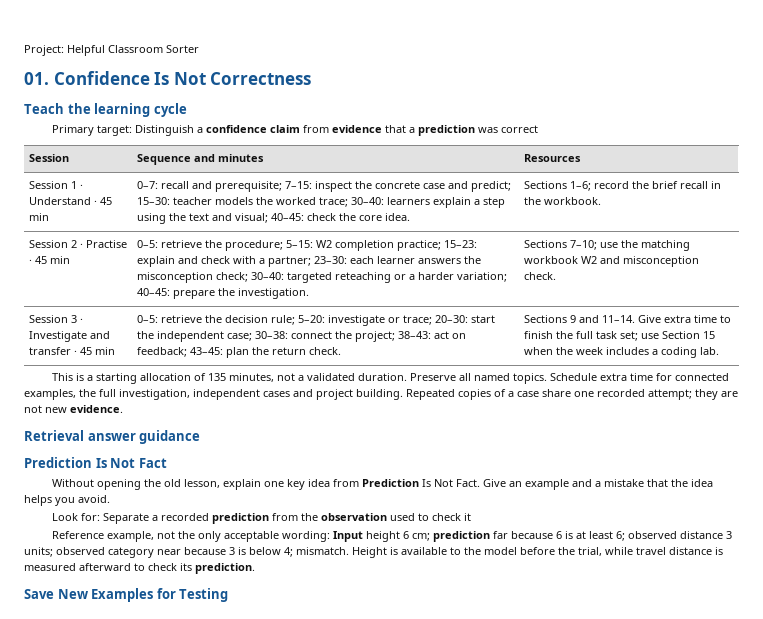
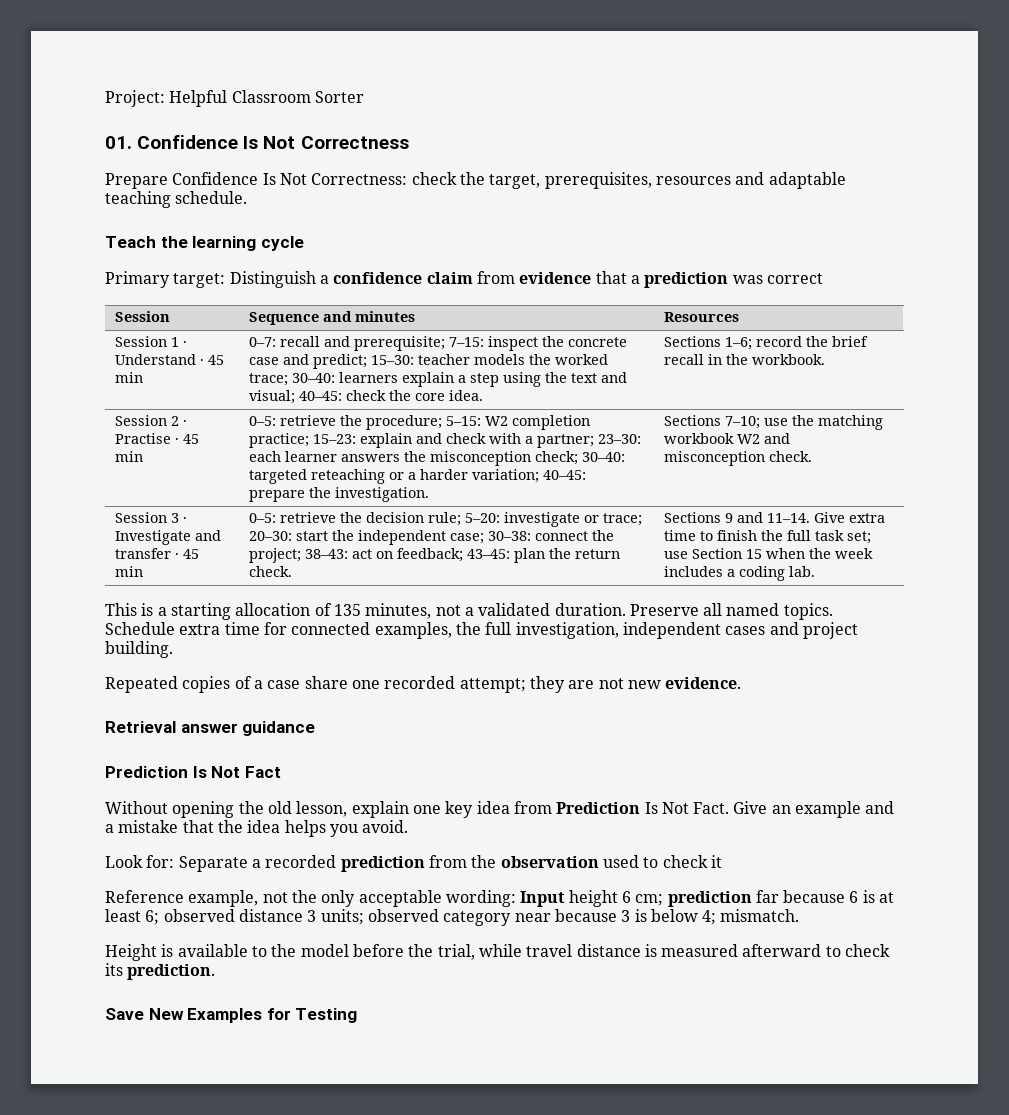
+ Prepare Confidence Is Not Correctness: check the target, prerequisites, resources and adaptable teaching schedule.
- Schedule extra time for connected examples, the full investigation, independent cases and project building. Repeated copies of a case share one recorded attempt; they are not new evidence.
+ Schedule extra time for connected examples, the full investigation, independent cases and project building.
+ Repeated copies of a case share one recorded attempt; they are not new evidence.
- Reference example, not the only acceptable wording: Input height 6 cm; prediction far because 6 is at least 6; observed distance 3 units; observed category near because 3 is below 4; mismatch. Height is available to the model before the trial, while travel distance is measured afterward to check its prediction.
+ Reference example, not the only acceptable wording: Input height 6 cm; prediction far because 6 is at least 6; observed distance 3 units; observed category near because 3 is below 4; mismatch.
+ Height is available to the model before the trial, while travel distance is measured afterward to check its prediction.

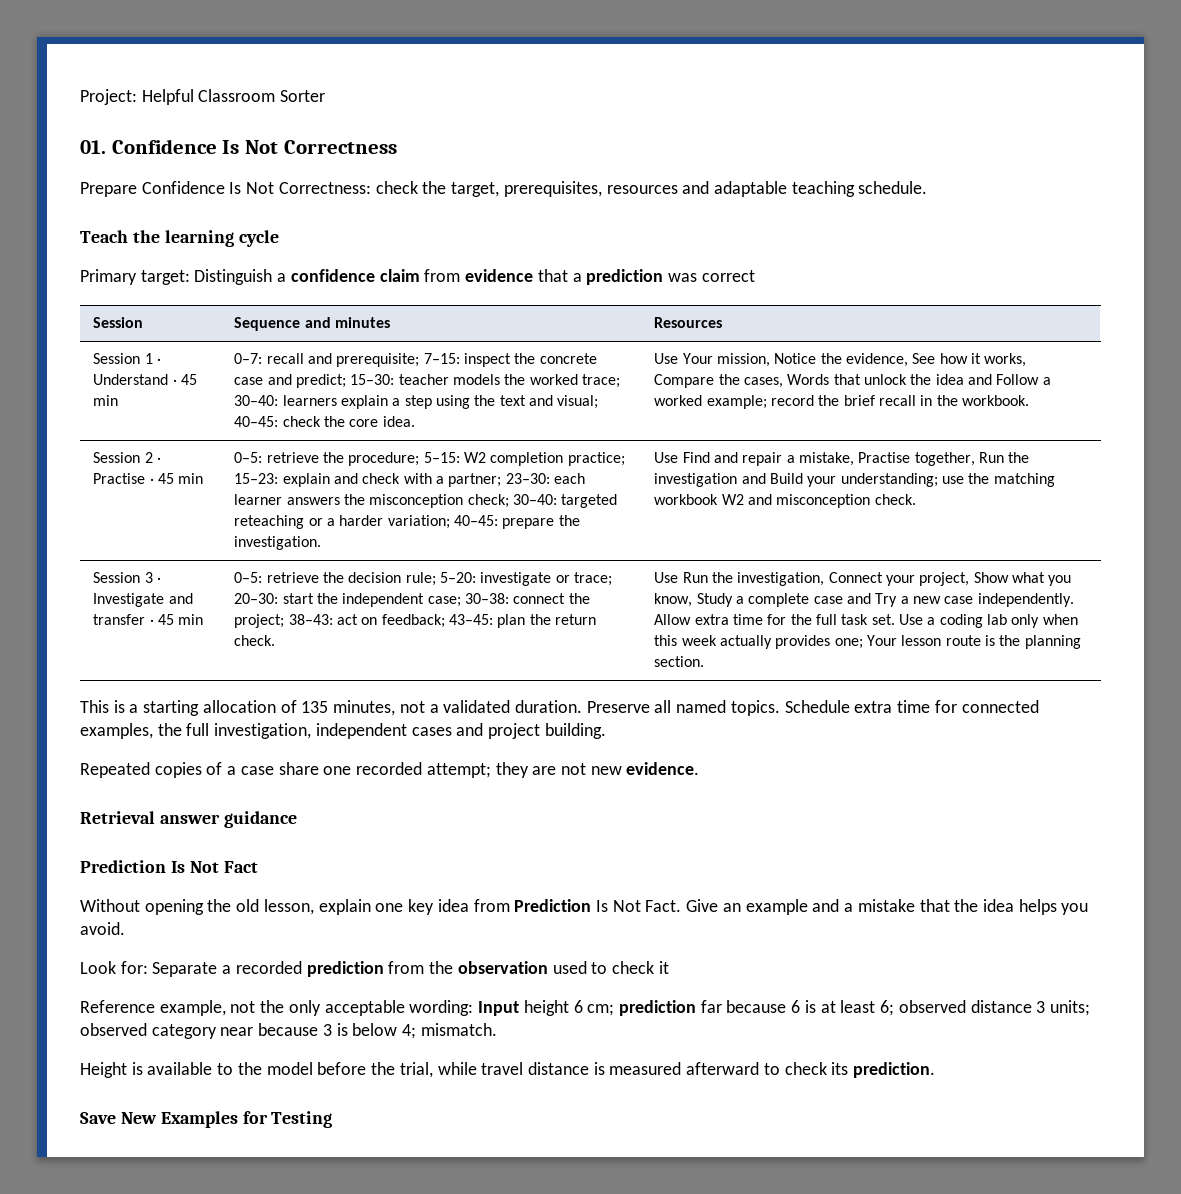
- Sections 1–6; record the brief recall in the workbook.
+ Use Your mission, Notice the evidence, See how it works, Compare the cases, Words that unlock the idea and Follow a worked example; record the brief recall in the workbook.
- Sections 7–10; use the matching workbook W2 and misconception check.
+ Use Find and repair a mistake, Practise together, Run the investigation and Build your understanding; use the matching workbook W2 and misconception check.
- Sections 9 and 11–14. Give extra time to finish the full task set; use Section 15 when the week includes a coding lab.
+ Use Run the investigation, Connect your project, Show what you know, Study a complete case and Try a new case independently. Allow extra time for the full task set. Use a coding lab only when this week actually provides one; Your lesson route is the planning section.

